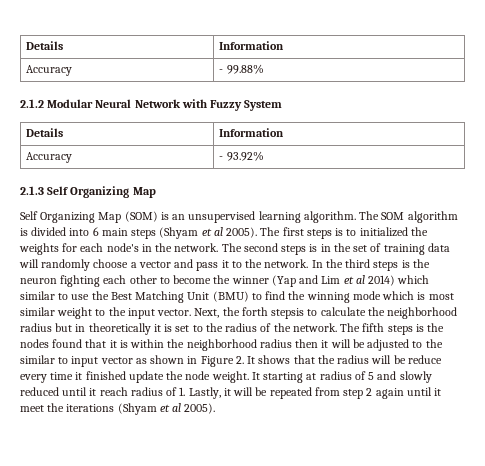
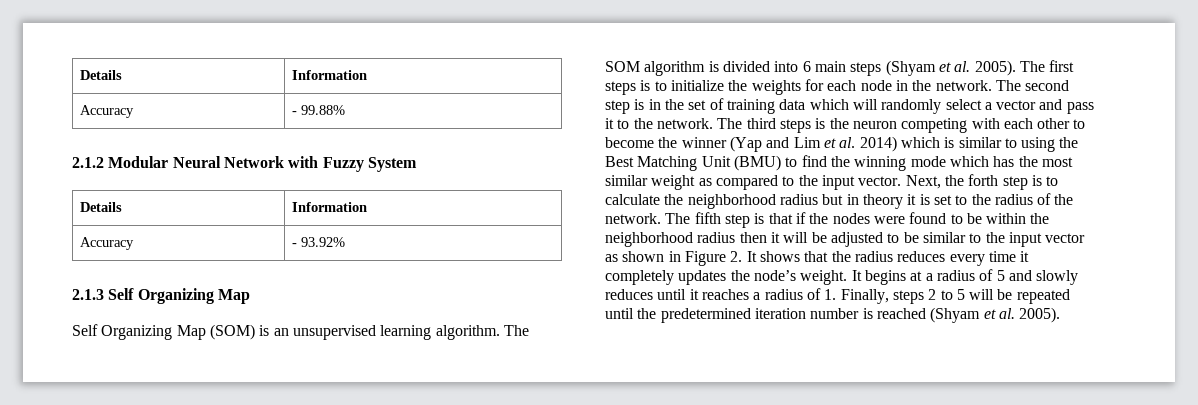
- The SOM algorithm is divided into 6 main steps (Shyam et al 2005).
+ The SOM algorithm is divided into 6 main steps (Shyam et al. 2005).
- The first steps is to initialized the weights for each node's in the network.
+ The first steps is to initialize the weights for each node in the network.
- The second steps is in the set of training data will randomly choose a vector and pass it to the network.
+ The second step is in the set of training data which will randomly select a vector and pass it to the network.
- In the third steps is the neuron fighting each other to become the winner (Yap and Lim et al 2014) which similar to use the Best Matching Unit (BMU) to find the winning mode which is most similar weight to the input vector.
+ The third steps is the neuron competing with each other to become the winner (Yap and Lim et al. 2014) which is similar to using the Best Matching Unit (BMU) to find the winning mode which has the most similar weight as compared to the input vector.
- Next, the forth stepsis to calculate the neighborhood radius but in theoretically it is set to the radius of the network.
+ Next, the forth step is to calculate the neighborhood radius but in theory it is set to the radius of the network.
- The fifth steps is the nodes found that it is within the neighborhood radius then it will be adjusted to the similar to input vector as shown in Figure 2. It shows that the radius will be reduce every time it finished update the node weight. It starting at radius of 5 and slowly reduced until it reach radius of 1. Lastly, it will be repeated from step 2 again until it meet the iterations (Shyam et al 2005).
+ The fifth step is that if the nodes were found to be within the neighborhood radius then it will be adjusted to be similar to the input vector as shown in Figure 2. It shows that the radius reduces every time it completely updates the node’s weight. It begins at a radius of 5 and slowly reduces until it reaches a radius of 1. Finally, steps 2 to 5 will be repeated until the predetermined iteration number is reached (Shyam et al. 2005).

